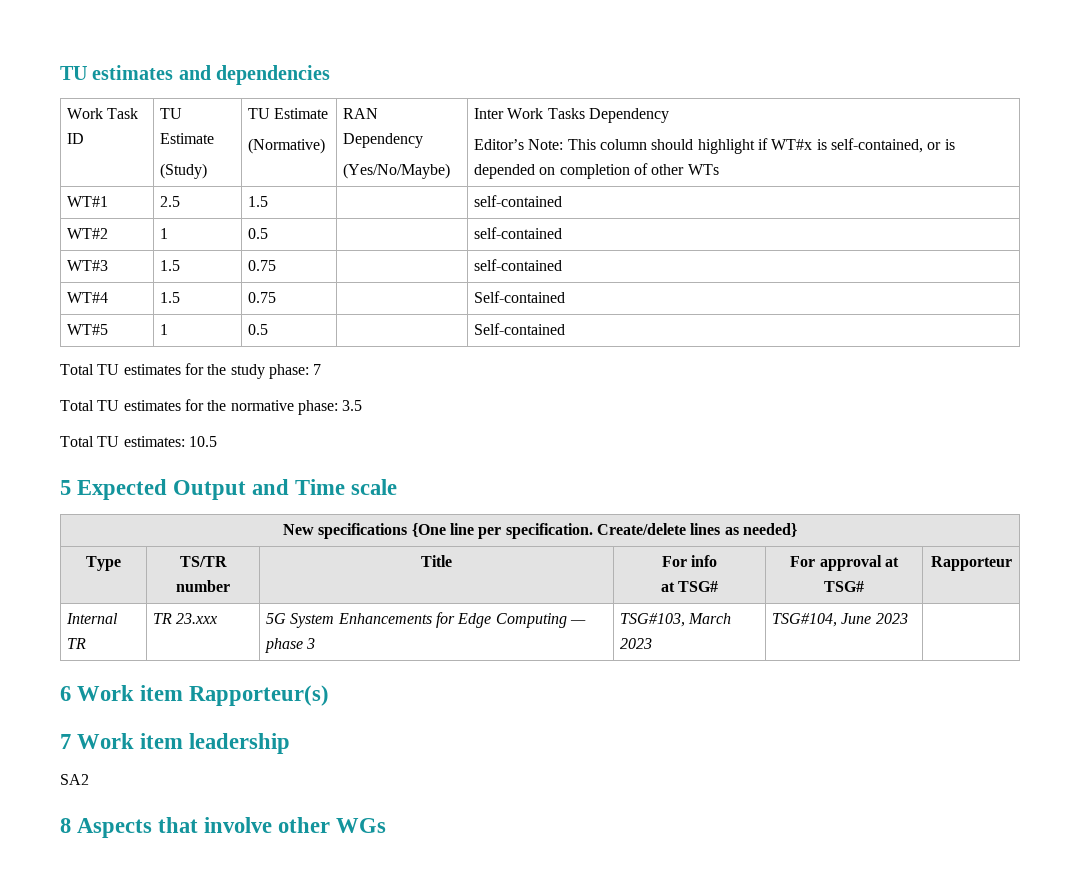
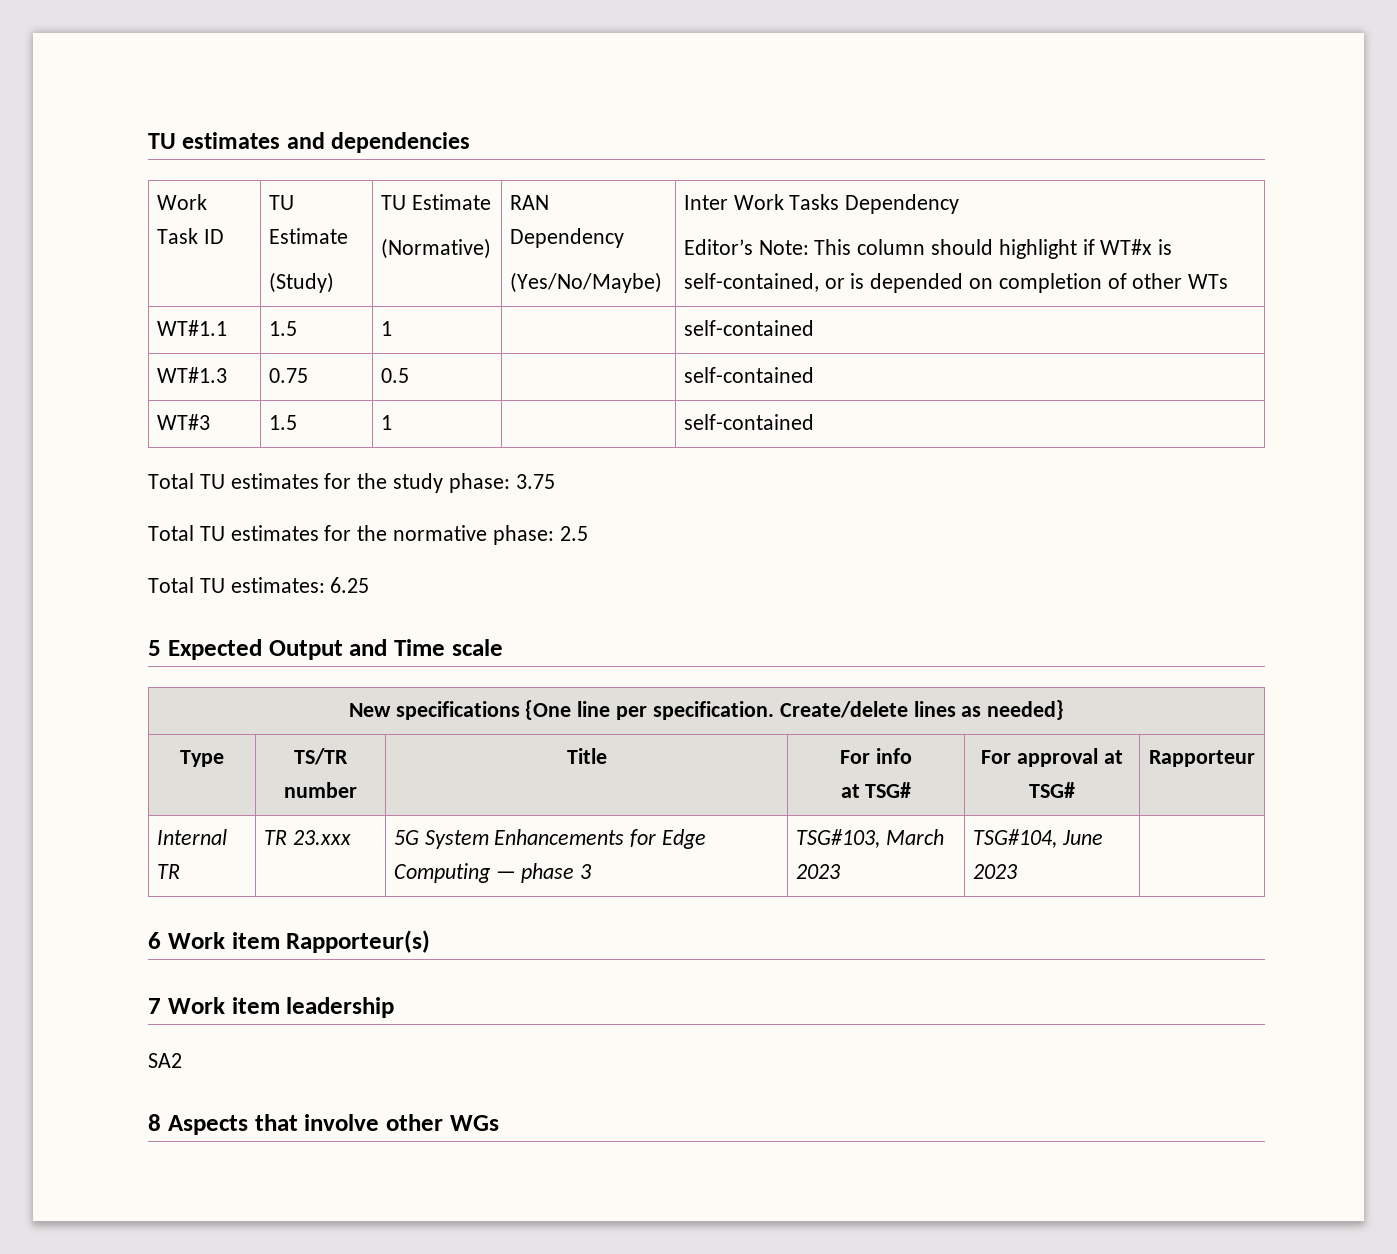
- WT#1 | 2.5 | 1.5 | | self-contained
- WT#2 | 1 | 0.5 | | self-contained
+ WT#1.1 | 1.5 | 1 | | self-contained
+ WT#1.3 | 0.75 | 0.5 | | self-contained
- WT#3 | 1.5 | 0.75 | | self-contained
- WT#4 | 1.5 | 0.75 | | Self-contained
- WT#5 | 1 | 0.5 | | Self-contained
+ WT#3 | 1.5 | 1 | | self-contained
- Total TU estimates for the study phase: 7
+ Total TU estimates for the study phase: 3.75
- Total TU estimates for the normative phase: 3.5
+ Total TU estimates for the normative phase: 2.5
- Total TU estimates: 10.5
+ Total TU estimates: 6.25

